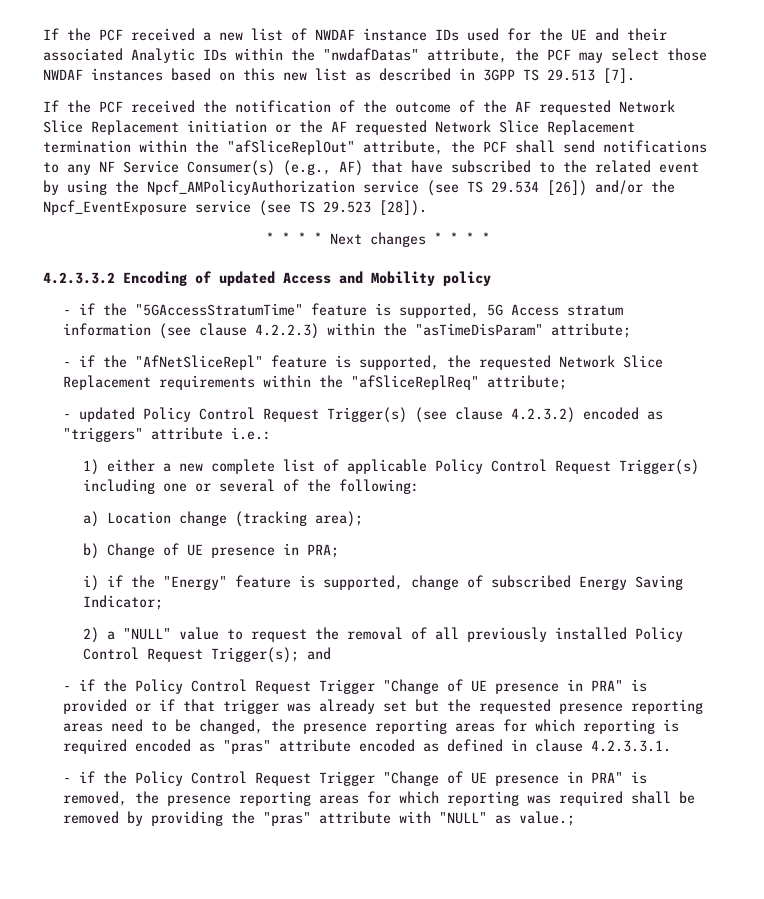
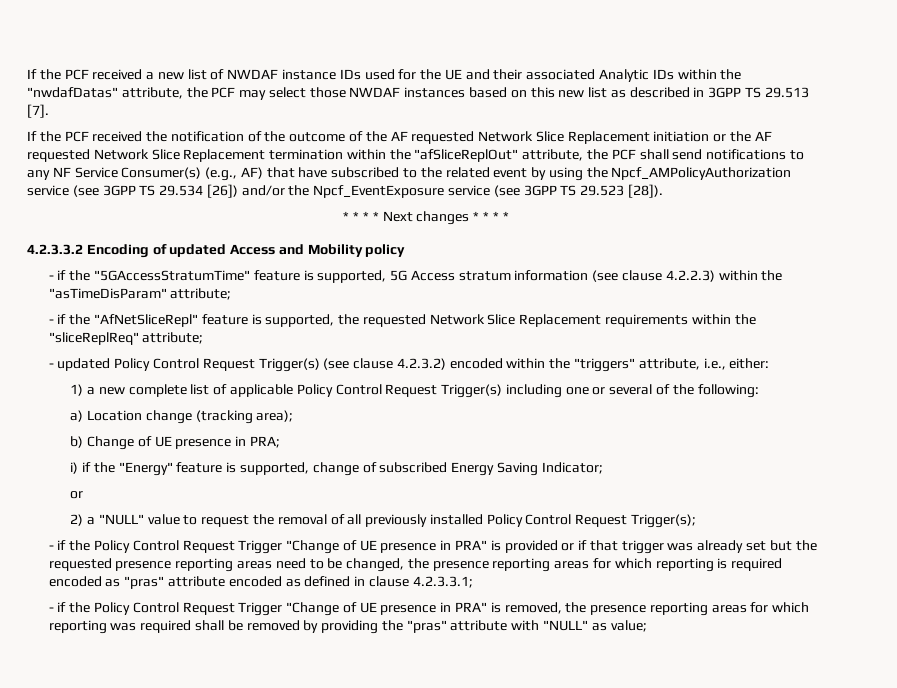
- If the PCF received the notification of the outcome of the AF requested Network Slice Replacement initiation or the AF requested Network Slice Replacement termination within the "afSliceReplOut" attribute, the PCF shall send notifications to any NF Service Consumer(s) (e.g., AF) that have subscribed to the related event by using the Npcf_AMPolicyAuthorization service (see TS 29.534 [26]) and/or the Npcf_EventExposure service (see TS 29.523 [28]).
+ If the PCF received the notification of the outcome of the AF requested Network Slice Replacement initiation or the AF requested Network Slice Replacement termination within the "afSliceReplOut" attribute, the PCF shall send notifications to any NF Service Consumer(s) (e.g., AF) that have subscribed to the related event by using the Npcf_AMPolicyAuthorization service (see 3GPP TS 29.534 [26]) and/or the Npcf_EventExposure service (see 3GPP TS 29.523 [28]).
- - if the "AfNetSliceRepl" feature is supported, the requested Network Slice Replacement requirements within the "afSliceReplReq" attribute;
+ - if the "AfNetSliceRepl" feature is supported, the requested Network Slice Replacement requirements within the "sliceReplReq" attribute;
- - updated Policy Control Request Trigger(s) (see clause 4.2.3.2) encoded as "triggers" attribute i.e.:
+ - updated Policy Control Request Trigger(s) (see clause 4.2.3.2) encoded within the "triggers" attribute, i.e., either:
- 1) either a new complete list of applicable Policy Control Request Trigger(s) including one or several of the following:
+ 1) a new complete list of applicable Policy Control Request Trigger(s) including one or several of the following:
  i) if the "Energy" feature is supported, change of subscribed Energy Saving Indicator;
+ or
- 2) a "NULL" value to request the removal of all previously installed Policy Control Request Trigger(s); and
+ 2) a "NULL" value to request the removal of all previously installed Policy Control Request Trigger(s);
- - if the Policy Control Request Trigger "Change of UE presence in PRA" is provided or if that trigger was already set but the requested presence reporting areas need to be changed, the presence reporting areas for which reporting is required encoded as "pras" attribute encoded as defined in clause 4.2.3.3.1.
+ - if the Policy Control Request Trigger "Change of UE presence in PRA" is provided or if that trigger was already set but the requested presence reporting areas need to be changed, the presence reporting areas for which reporting is required encoded as "pras" attribute encoded as defined in clause 4.2.3.3.1;
- - if the Policy Control Request Trigger "Change of UE presence in PRA" is removed, the presence reporting areas for which reporting was required shall be removed by providing the "pras" attribute with "NULL" as value.;
+ - if the Policy Control Request Trigger "Change of UE presence in PRA" is removed, the presence reporting areas for which reporting was required shall be removed by providing the "pras" attribute with "NULL" as value;

